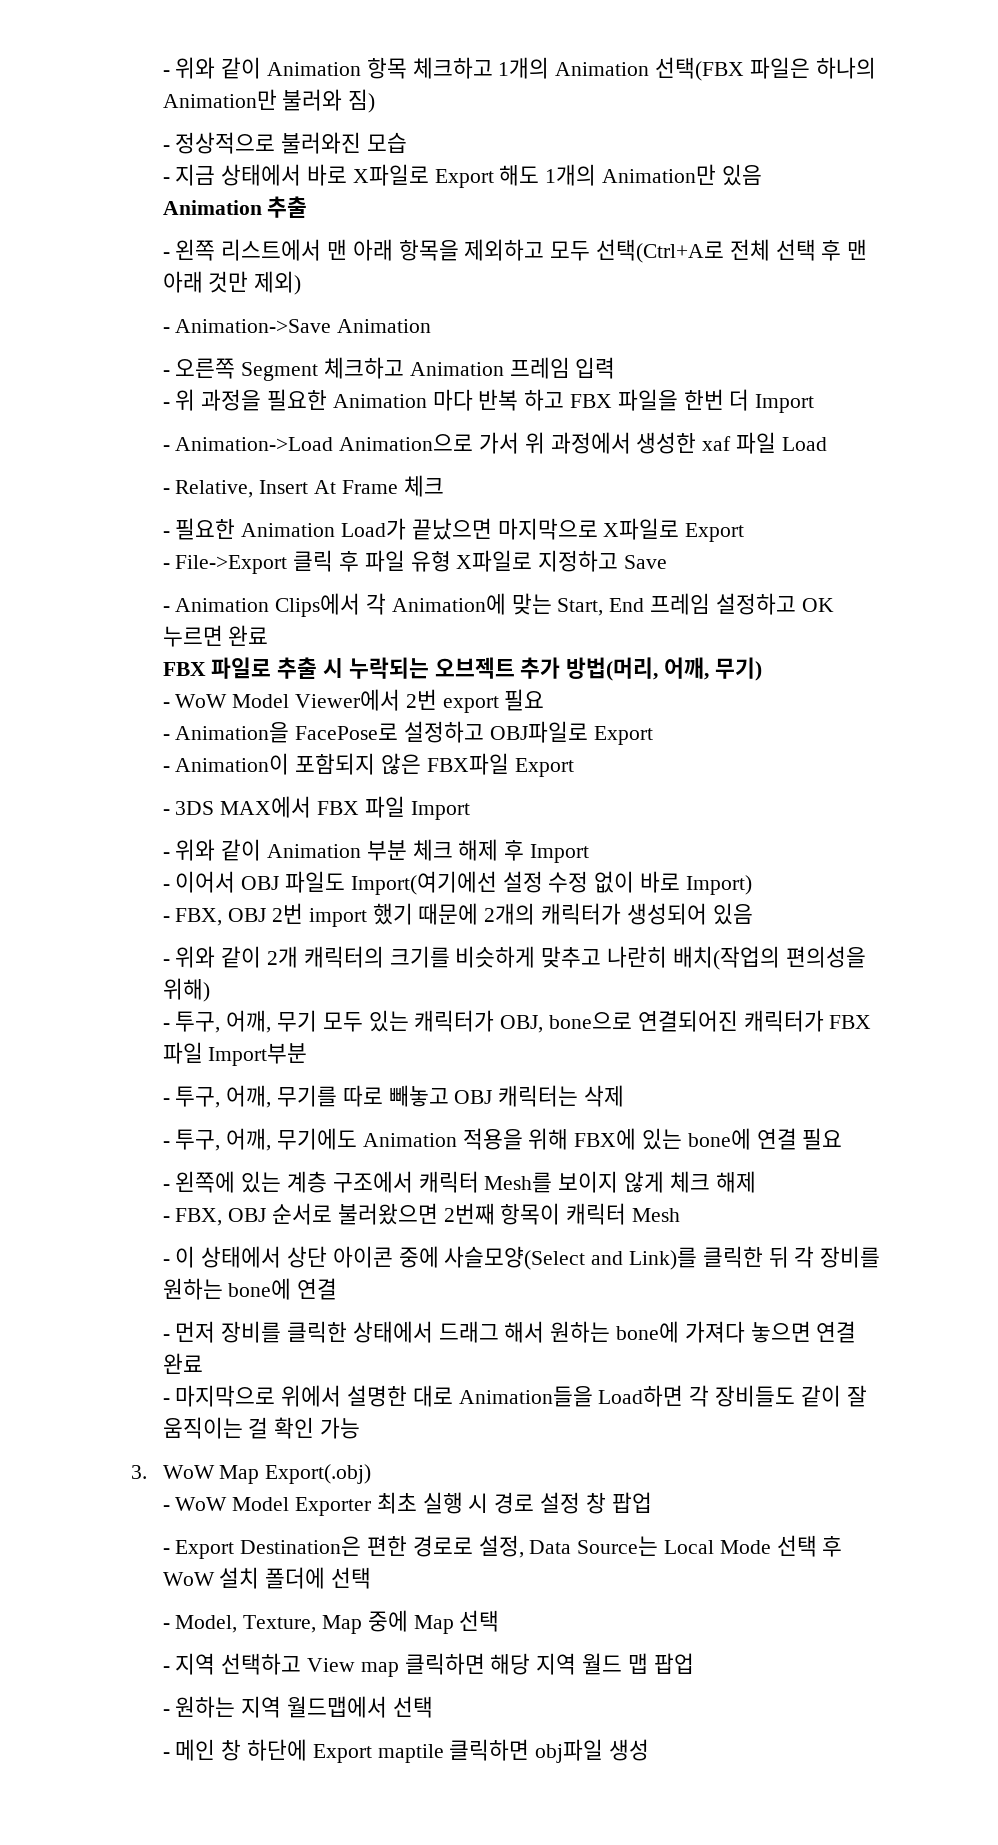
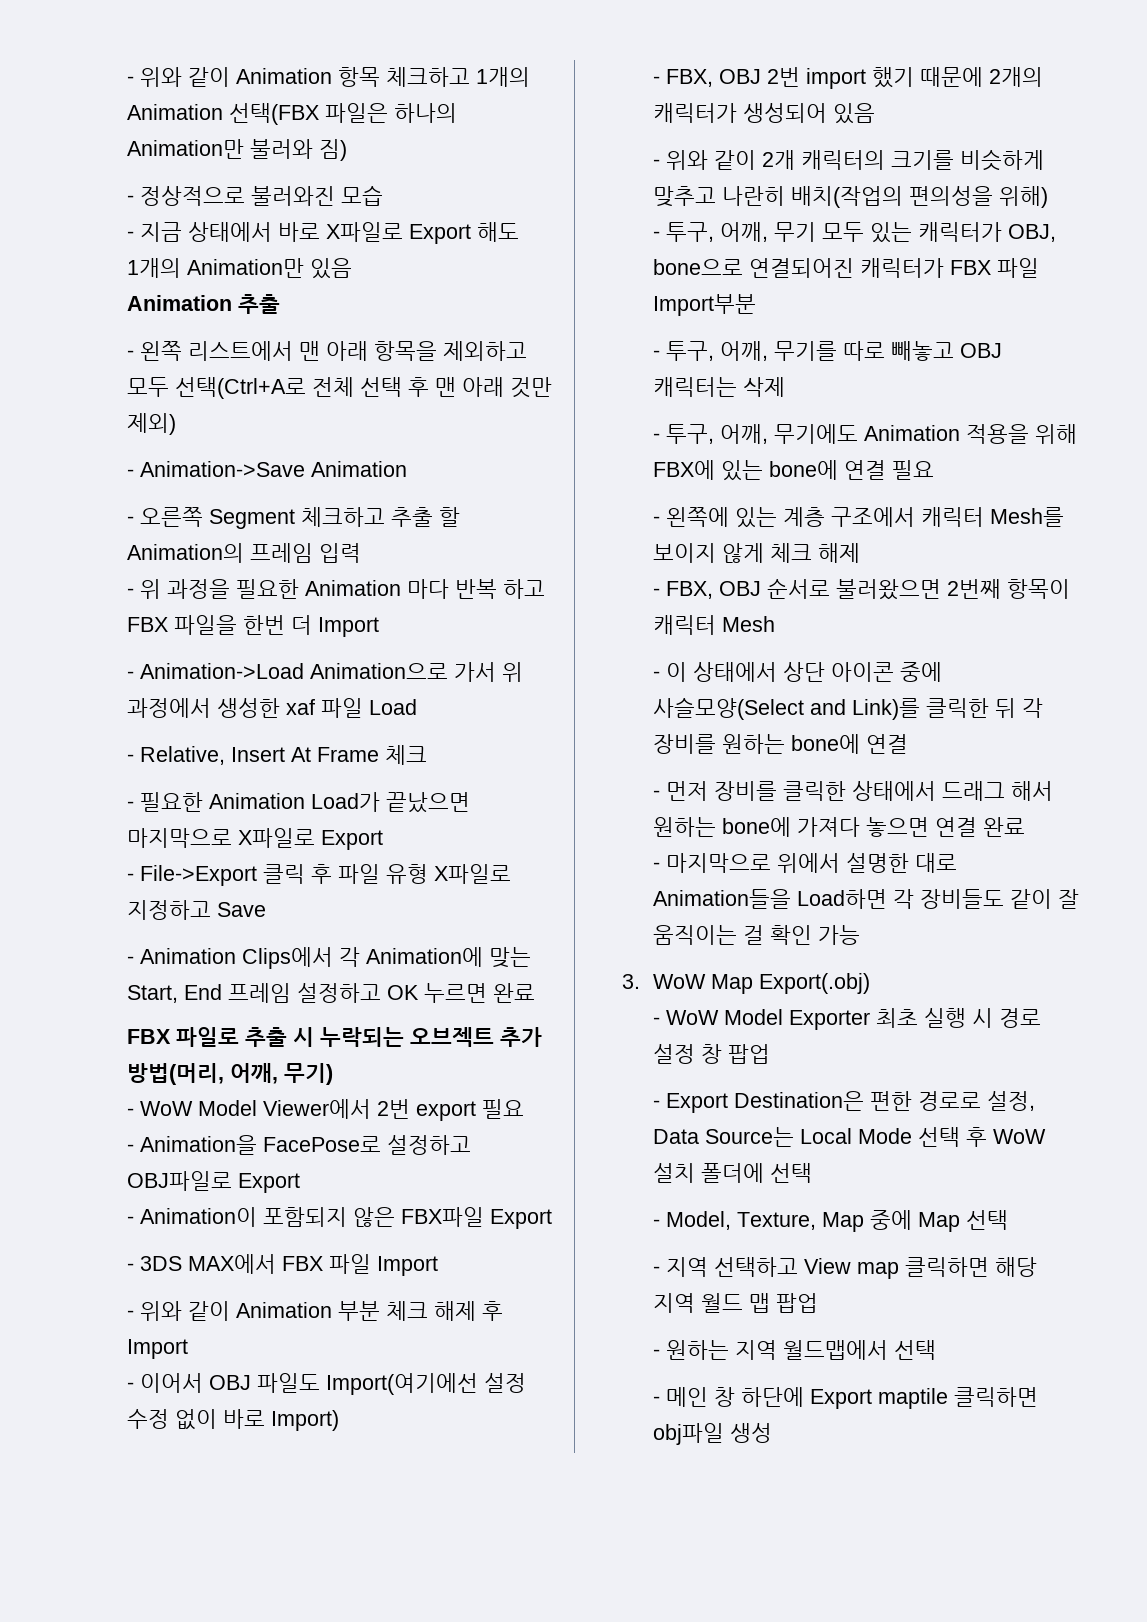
- - 오른쪽 Segment 체크하고 Animation 프레임 입력
+ - 오른쪽 Segment 체크하고 추출 할 Animation의 프레임 입력

